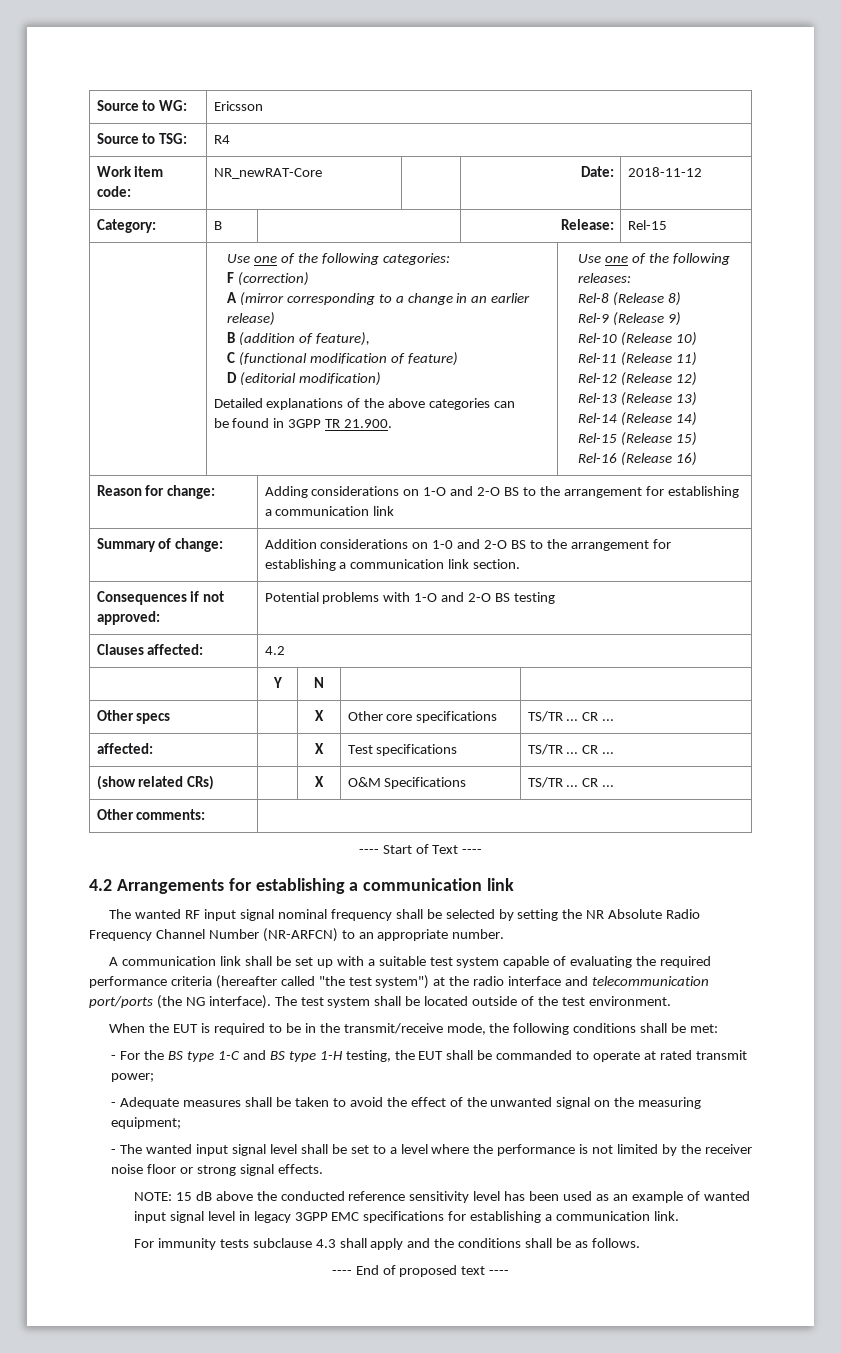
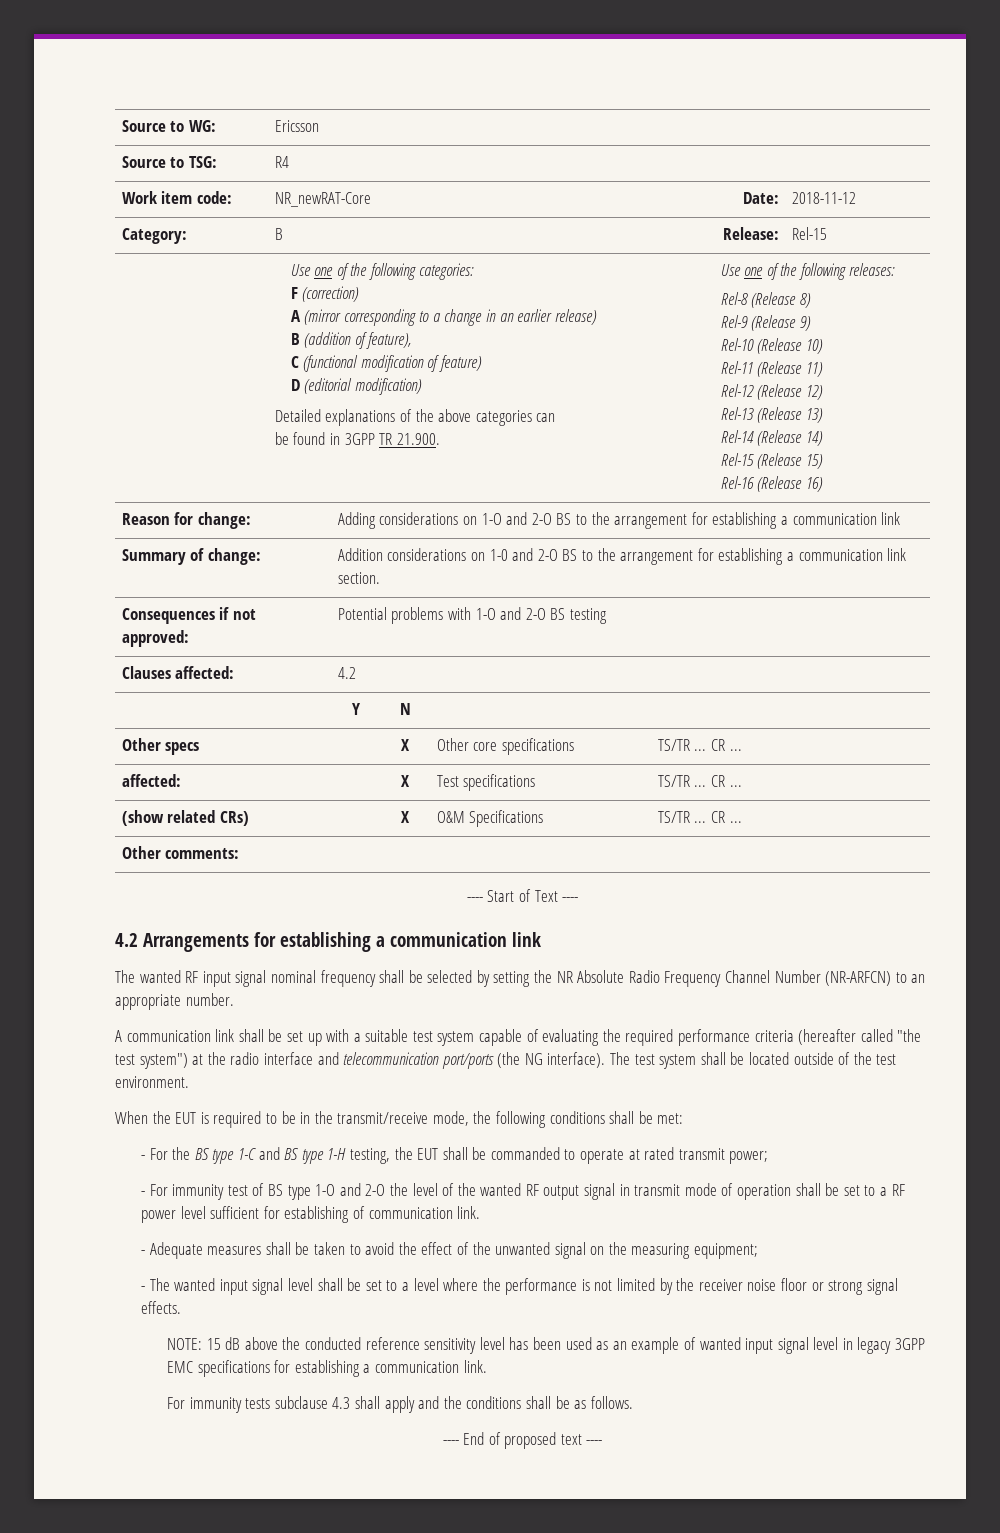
+ - For immunity test of BS type 1-O and 2-O the level of the wanted RF output signal in transmit mode of operation shall be set to a RF power level sufficient for establishing of communication link.

